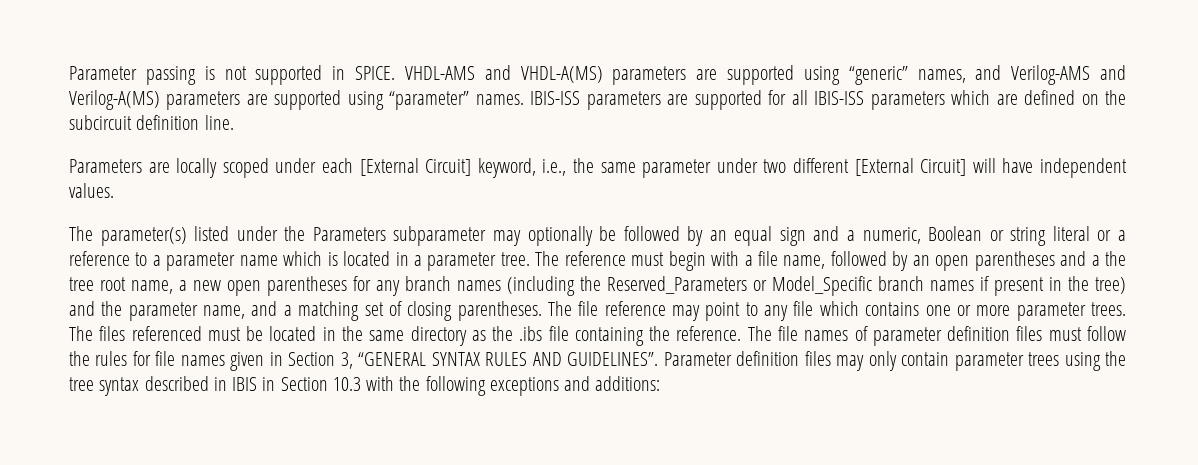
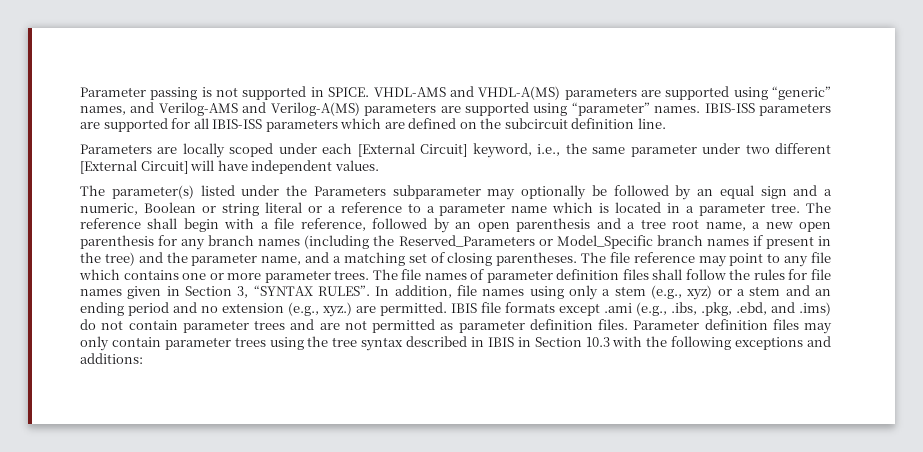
- The reference must begin with a file name, followed by an open parentheses and a the tree root name, a new open parentheses for any branch names (including the Reserved_Parameters or Model_Specific branch names if present in the tree) and the parameter name, and a matching set of closing parentheses.
+ The reference shall begin with a file reference, followed by an open parenthesis and a tree root name, a new open parenthesis for any branch names (including the Reserved_Parameters or Model_Specific branch names if present in the tree) and the parameter name, and a matching set of closing parentheses.
- The files referenced must be located in the same directory as the .ibs file containing the reference. The file names of parameter definition files must follow the rules for file names given in Section 3, “GENERAL SYNTAX RULES AND GUIDELINES”.
+ The file names of parameter definition files shall follow the rules for file names given in Section 3, “SYNTAX RULES”. In addition, file names using only a stem (e.g., xyz) or a stem and an ending period and no extension (e.g., xyz.) are permitted. IBIS file formats except .ami (e.g., .ibs, .pkg, .ebd, and .ims) do not contain parameter trees and are not permitted as parameter definition files.

